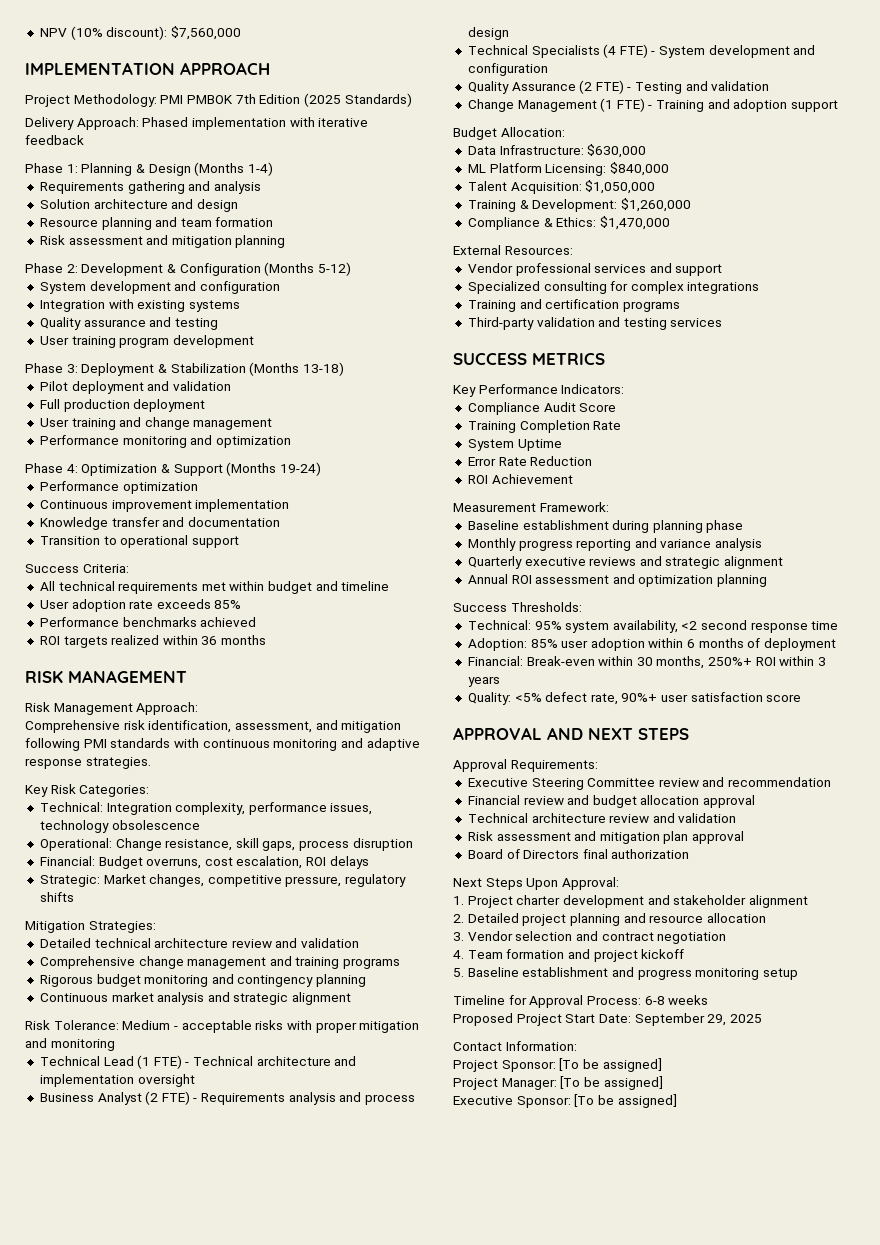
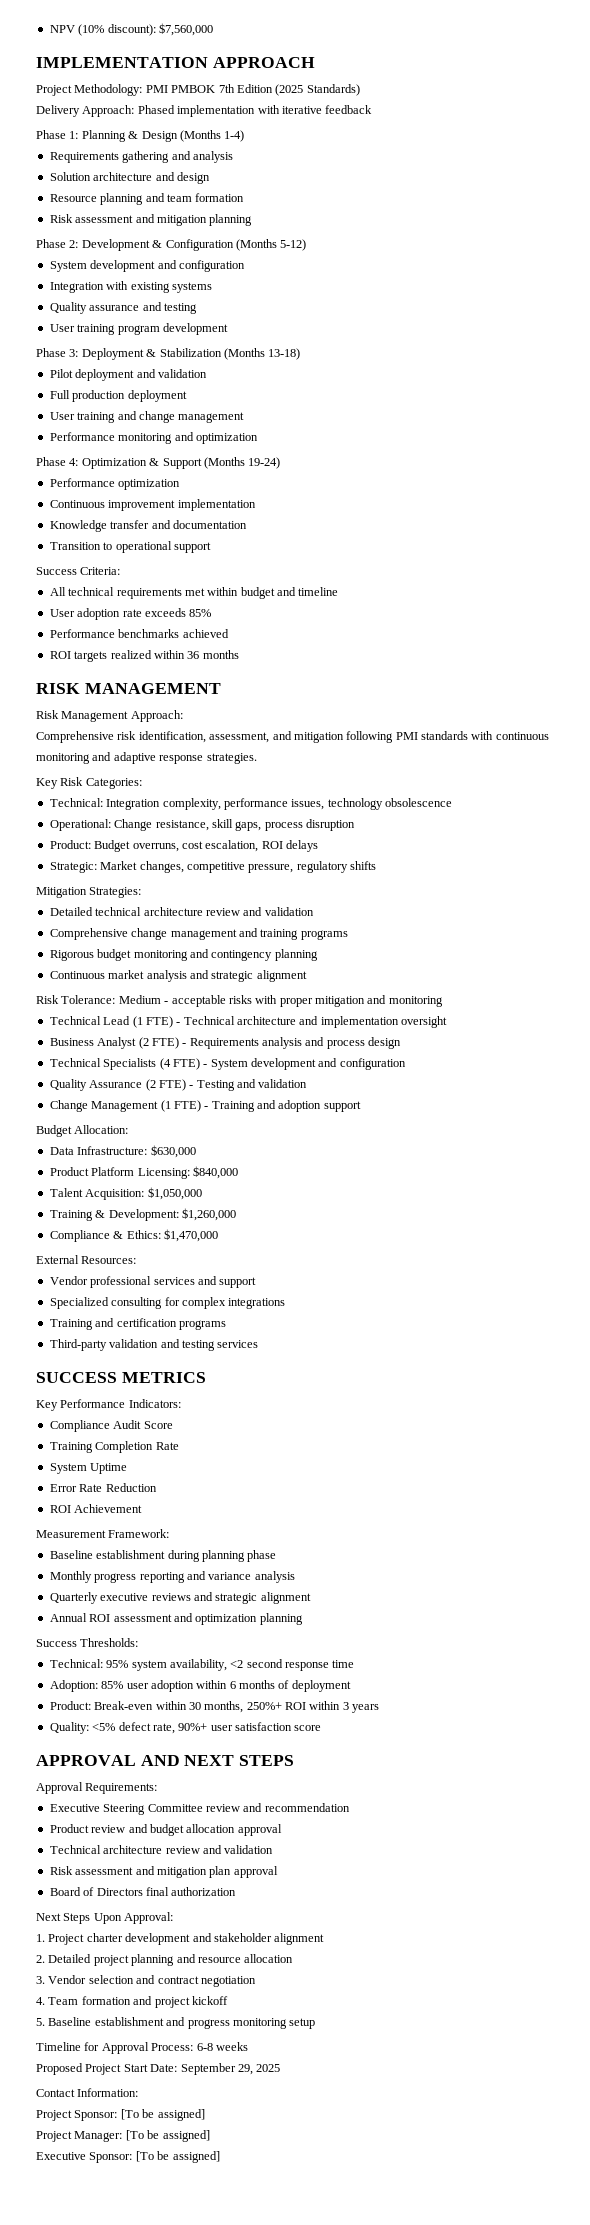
- Financial: Budget overruns, cost escalation, ROI delays
+ Product: Budget overruns, cost escalation, ROI delays
- ML Platform Licensing: $840,000
+ Product Platform Licensing: $840,000
- Financial: Break-even within 30 months, 250%+ ROI within 3 years
+ Product: Break-even within 30 months, 250%+ ROI within 3 years
- Financial review and budget allocation approval
+ Product review and budget allocation approval

